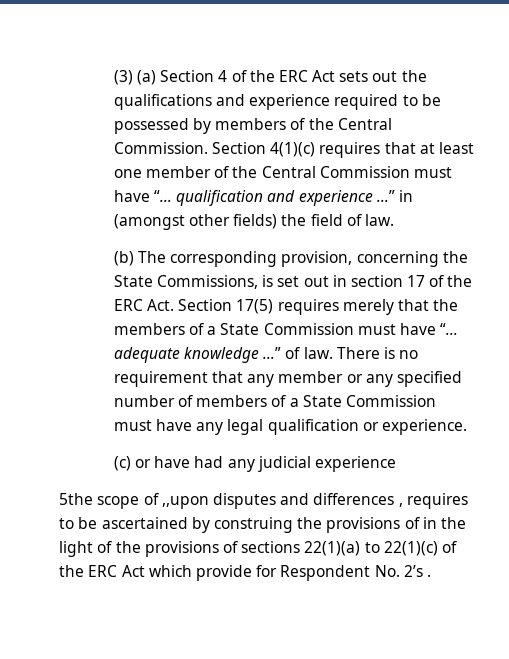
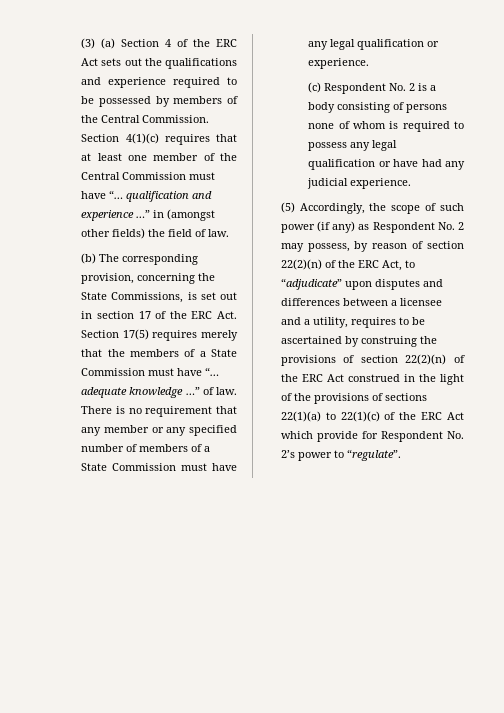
- (c) or have had any judicial experience
- 5the scope of ,,upon disputes and differences , requires to be ascertained by construing the provisions of in the light of the provisions of sections 22(1)(a) to 22(1)(c) of the ERC Act which provide for Respondent No. 2’s .
+ (c) Respondent No. 2 is a body consisting of persons none of whom is required to possess any legal qualification or have had any judicial experience.
+ (5) Accordingly, the scope of such power (if any) as Respondent No. 2 may possess, by reason of section 22(2)(n) of the ERC Act, to “adjudicate” upon disputes and differences between a licensee and a utility, requires to be ascertained by construing the provisions of section 22(2)(n) of the ERC Act construed in the light of the provisions of sections 22(1)(a) to 22(1)(c) of the ERC Act which provide for Respondent No. 2’s power to “regulate”.

